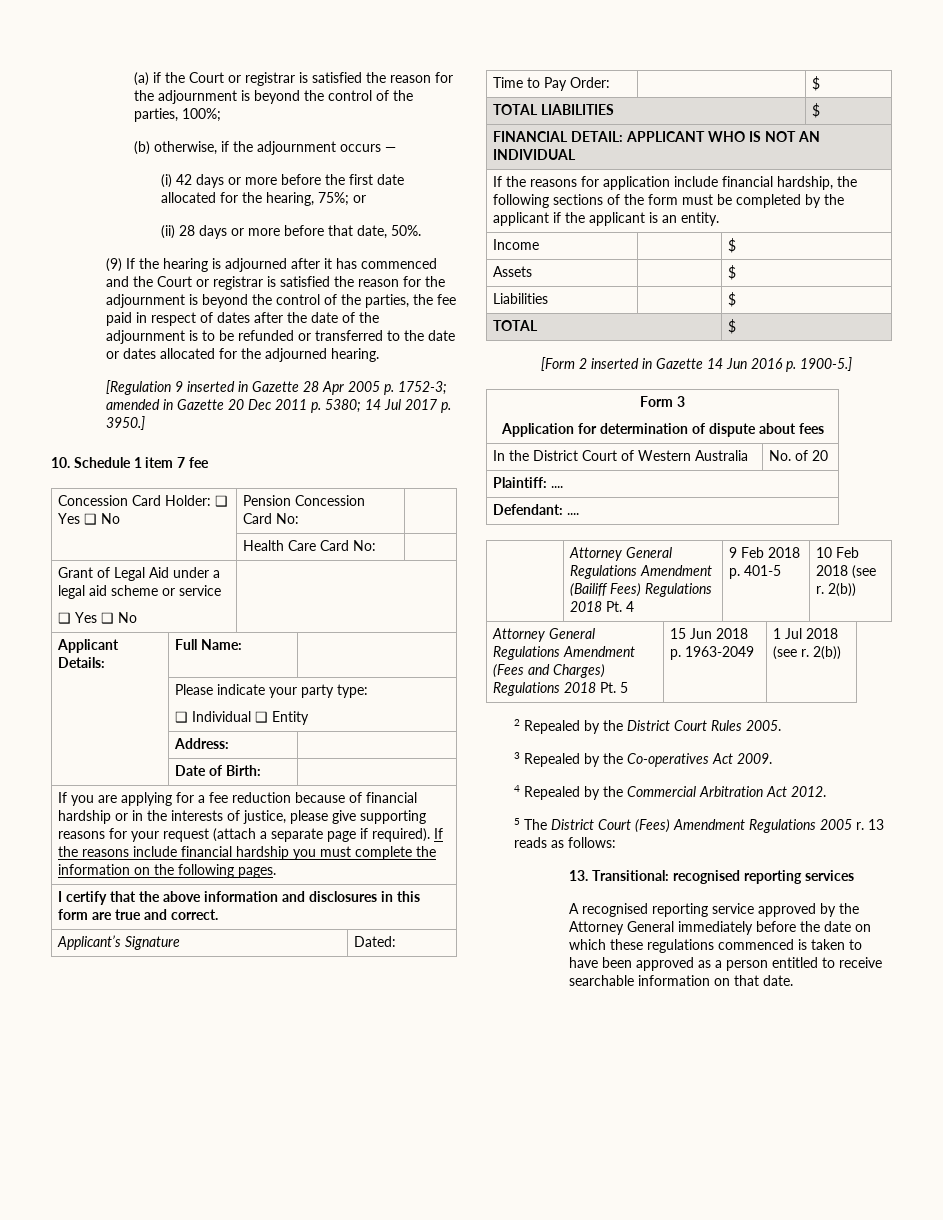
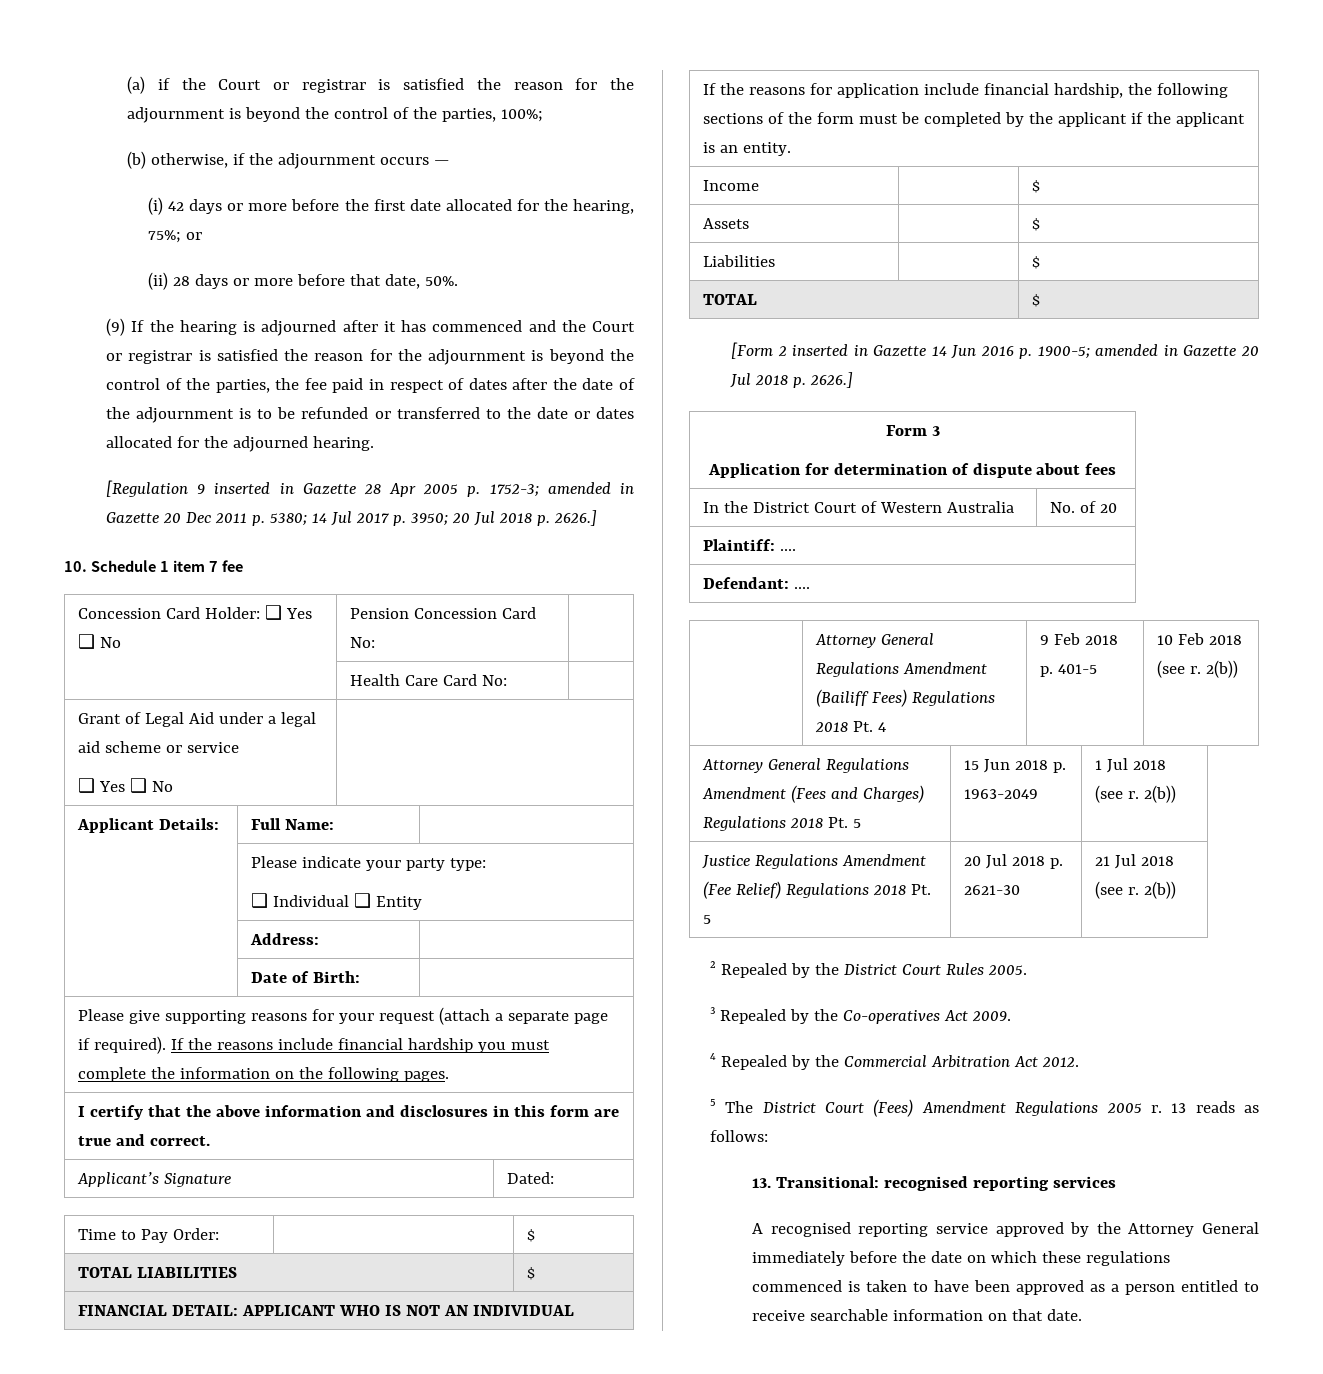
- [Regulation 9 inserted in Gazette 28 Apr 2005 p. 1752-3; amended in Gazette 20 Dec 2011 p. 5380; 14 Jul 2017 p. 3950.]
+ [Regulation 9 inserted in Gazette 28 Apr 2005 p. 1752-3; amended in Gazette 20 Dec 2011 p. 5380; 14 Jul 2017 p. 3950; 20 Jul 2018 p. 2626.]
- If you are applying for a fee reduction because of financial hardship or in the interests of justice, please give supporting reasons for your request (attach a separate page if required).
+ Please give supporting reasons for your request (attach a separate page if required).
- [Form 2 inserted in Gazette 14 Jun 2016 p. 1900-5.]
+ [Form 2 inserted in Gazette 14 Jun 2016 p. 1900-5; amended in Gazette 20 Jul 2018 p. 2626.]
+ Justice Regulations Amendment (Fee Relief) Regulations 2018 Pt. 5 | 20 Jul 2018 p. 2621-30 | 21 Jul 2018 (see r. 2(b))

